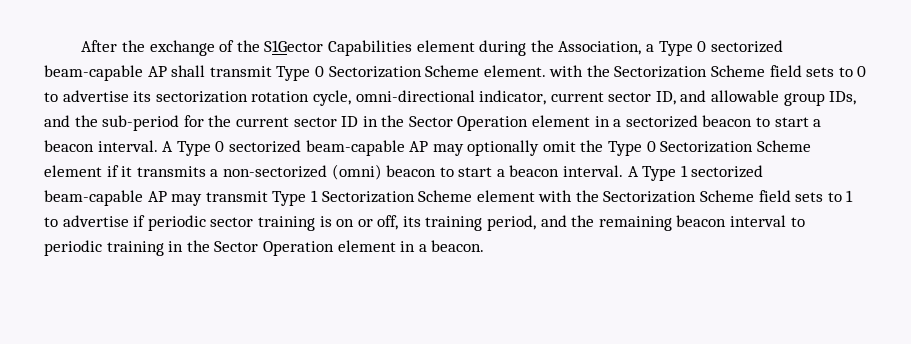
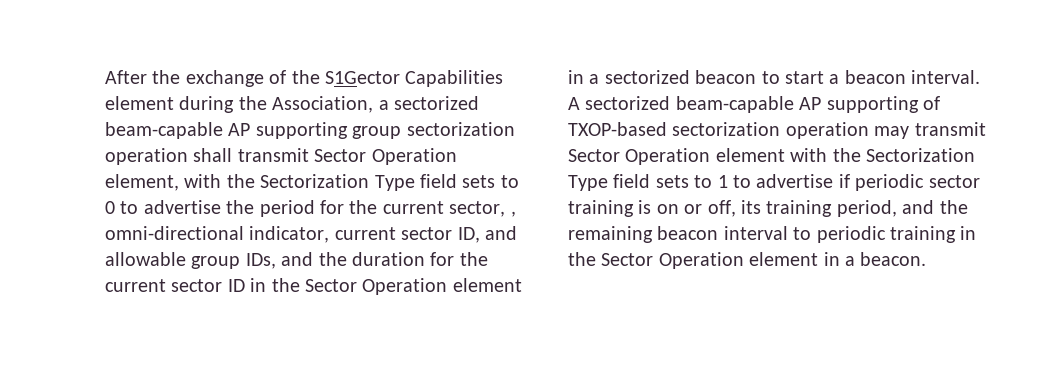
- After the exchange of the S1Gector Capabilities element during the Association, a Type 0 sectorized beam-capable AP shall transmit Type 0 Sectorization Scheme element. with the Sectorization Scheme field sets to 0 to advertise its sectorization rotation cycle, omni-directional indicator, current sector ID, and allowable group IDs, and the sub-period for the current sector ID in the Sector Operation element in a sectorized beacon to start a beacon interval.
+ After the exchange of the S1Gector Capabilities element during the Association, a sectorized beam-capable AP supporting group sectorization operation shall transmit Sector Operation element, with the Sectorization Type field sets to 0 to advertise the period for the current sector, , omni-directional indicator, current sector ID, and allowable group IDs, and the duration for the current sector ID in the Sector Operation element in a sectorized beacon to start a beacon interval.
- A Type 0 sectorized beam-capable AP may optionally omit the Type 0 Sectorization Scheme element if it transmits a non-sectorized (omni) beacon to start a beacon interval. A Type 1 sectorized beam-capable AP may transmit Type 1 Sectorization Scheme element with the Sectorization Scheme field sets to 1 to advertise if periodic sector training is on or off, its training period, and the remaining beacon interval to periodic training in the Sector Operation element in a beacon.
+ A sectorized beam-capable AP supporting of TXOP-based sectorization operation may transmit Sector Operation element with the Sectorization Type field sets to 1 to advertise if periodic sector training is on or off, its training period, and the remaining beacon interval to periodic training in the Sector Operation element in a beacon.

